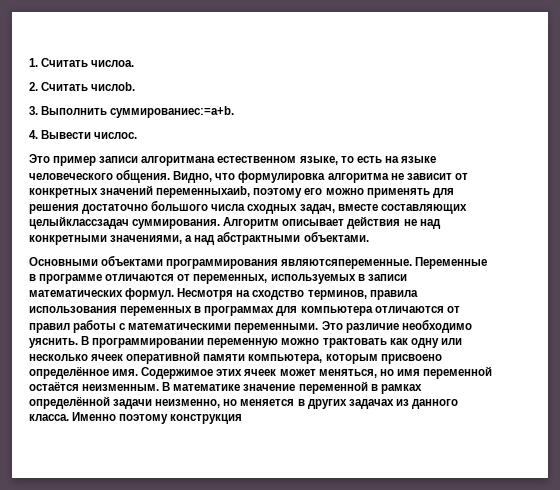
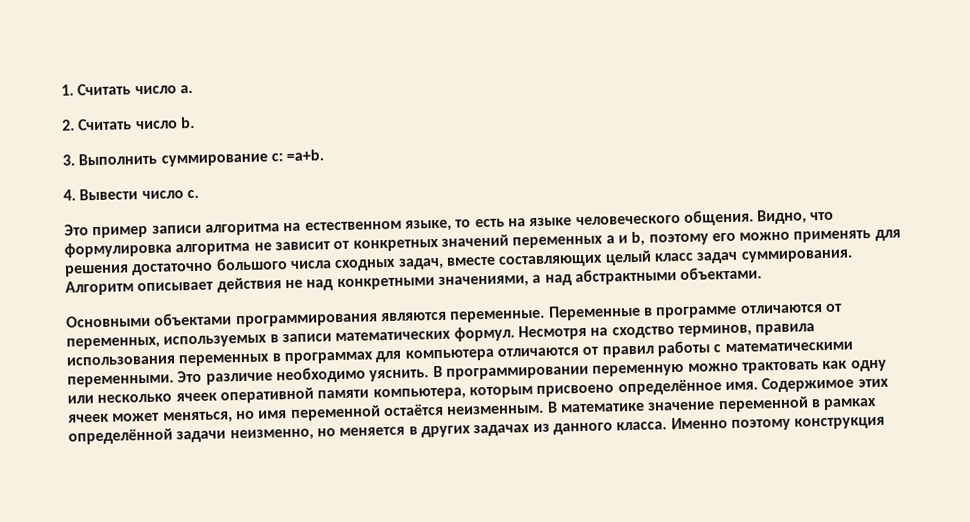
- 1. Считать числоa.
+ 1. Считать число a.
- 2. Считать числоb.
+ 2. Считать число b.
- 3. Выполнить суммированиеc:=a+b.
+ 3. Выполнить суммирование c: =a+b.
- 4. Вывести числоc.
+ 4. Вывести число c.
- Это пример записи алгоритмана естественном языке, то есть на языке человеческого общения.
+ Это пример записи алгоритма на естественном языке, то есть на языке человеческого общения.
- Видно, что формулировка алгоритма не зависит от конкретных значений переменныхaиb, поэтому его можно применять для решения достаточно большого числа сходных задач, вместе составляющих целыйклассзадач суммирования.
+ Видно, что формулировка алгоритма не зависит от конкретных значений переменных a и b, поэтому его можно применять для решения достаточно большого числа сходных задач, вместе составляющих целый класс задач суммирования.
- Основными объектами программирования являютсяпеременные.
+ Основными объектами программирования являются переменные.

